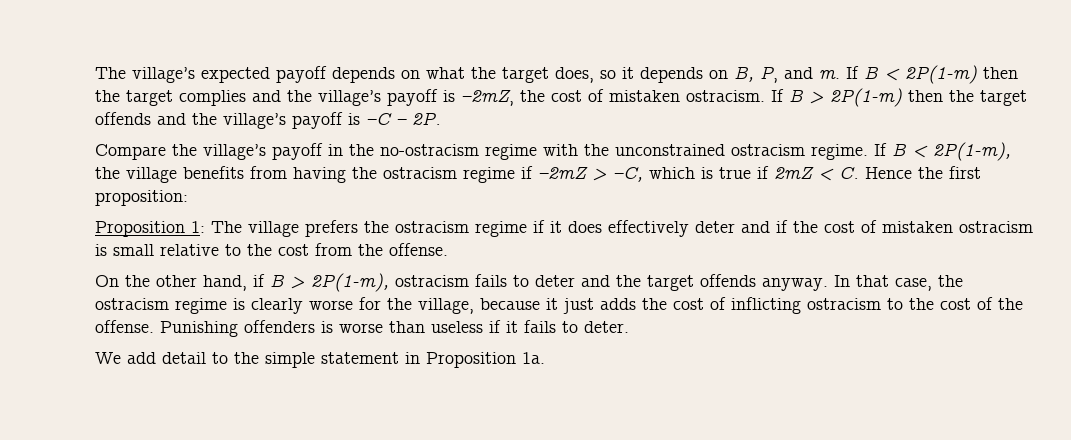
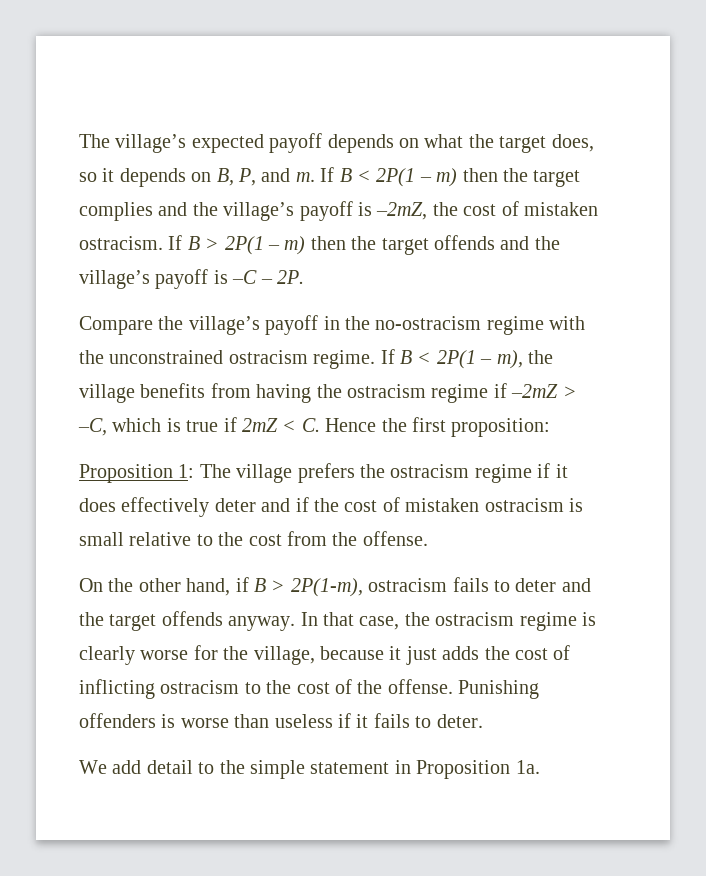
- If B < 2P(1-m) then the target complies and the village’s payoff is –2mZ, the cost of mistaken ostracism.
+ If B < 2P(1 – m) then the target complies and the village’s payoff is –2mZ, the cost of mistaken ostracism.
- If B > 2P(1-m) then the target offends and the village’s payoff is –C – 2P.
+ If B > 2P(1 – m) then the target offends and the village’s payoff is –C – 2P.
- If B < 2P(1-m), the village benefits from having the ostracism regime if –2mZ > –C, which is true if 2mZ < C. Hence the first proposition:
+ If B < 2P(1 – m), the village benefits from having the ostracism regime if –2mZ > –C, which is true if 2mZ < C. Hence the first proposition:

